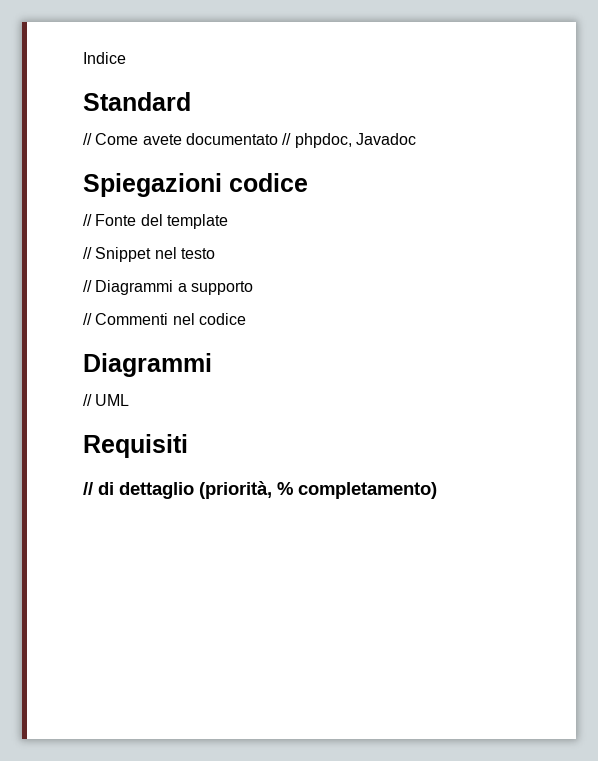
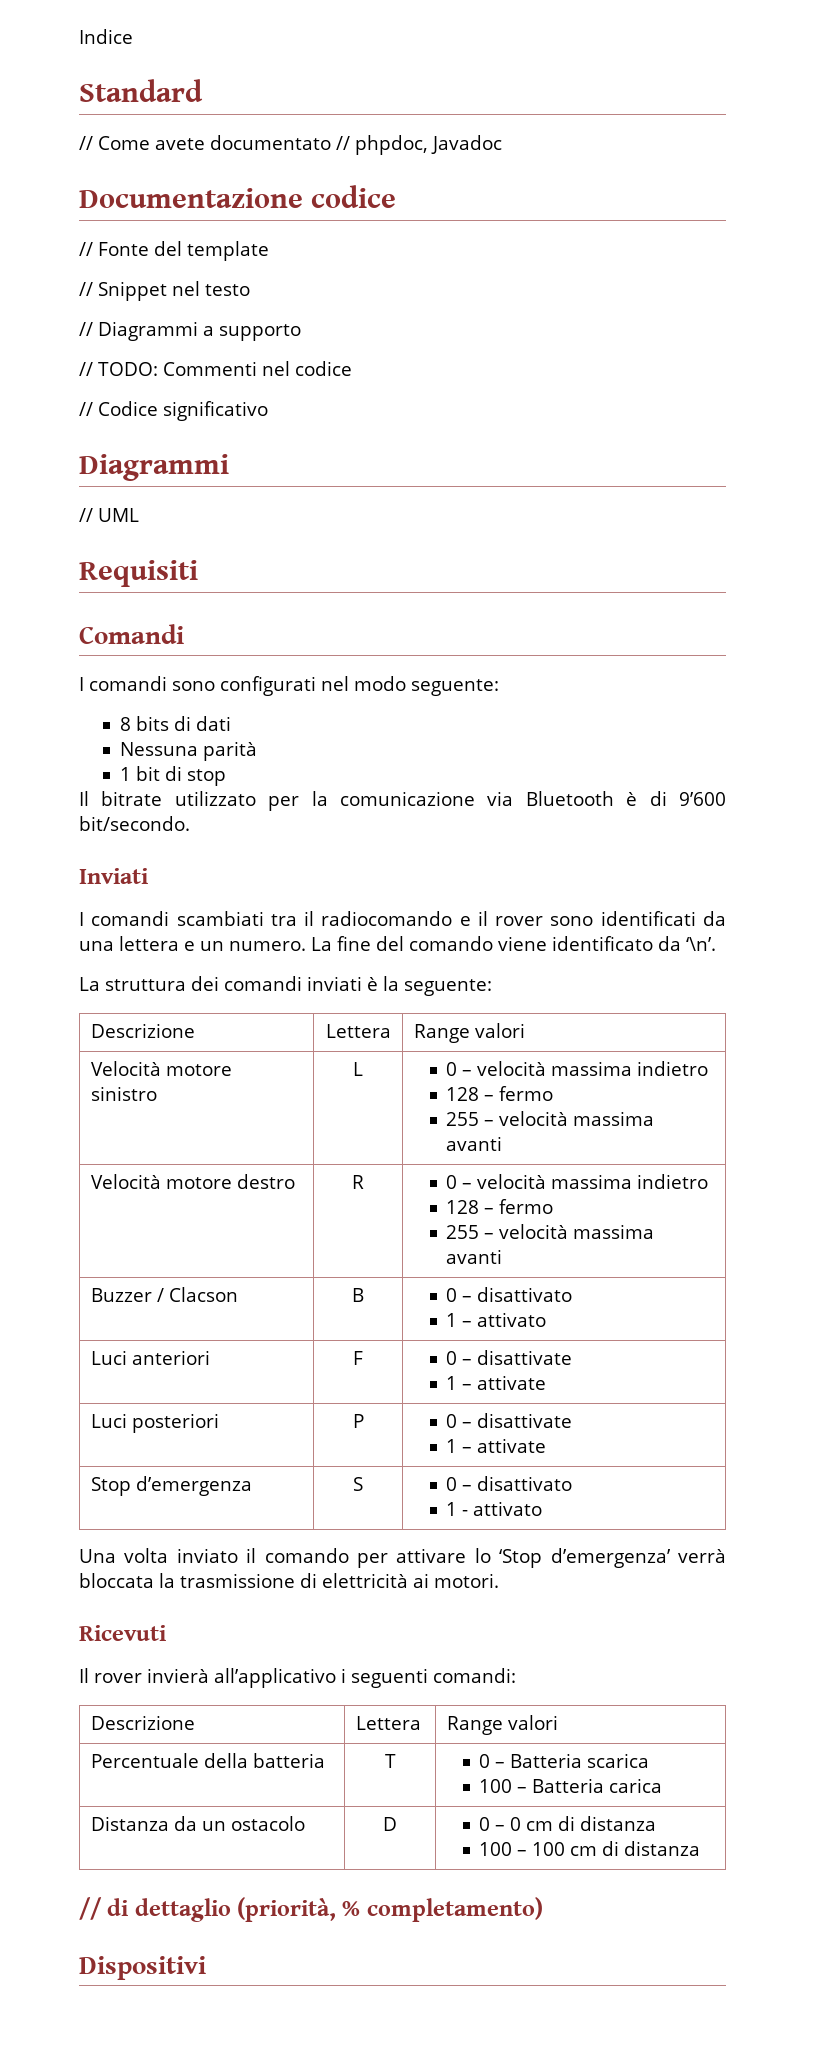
- Spiegazioni codice
+ Documentazione codice
- // Commenti nel codice
+ // TODO: Commenti nel codice
+ // Codice significativo
+ Comandi
+ I comandi sono configurati nel modo seguente:
+ 8 bits di dati
+ Nessuna parità
+ 1 bit di stop
+ Il bitrate utilizzato per la comunicazione via Bluetooth è di 9’600 bit/secondo.
+ Inviati
+ I comandi scambiati tra il radiocomando e il rover sono identificati da una lettera e un numero. La fine del comando viene identificato da ‘\n’.
+ La struttura dei comandi inviati è la seguente:
+ Descrizione | Lettera | Range valori
+ Velocità motore sinistro | L | 0 – velocità massima indietro
+ 128 – fermo
+ 255 – velocità massima avanti
+ Velocità motore destro | R | 0 – velocità massima indietro
+ 128 – fermo
+ 255 – velocità massima avanti
+ Buzzer / Clacson | B | 0 – disattivato
+ 1 – attivato
+ Luci anteriori | F | 0 – disattivate
+ 1 – attivate
+ Luci posteriori | P | 0 – disattivate
+ 1 – attivate
+ Stop d’emergenza | S | 0 – disattivato
+ 1 - attivato
+ Una volta inviato il comando per attivare lo ‘Stop d’emergenza’ verrà bloccata la trasmissione di elettricità ai motori.
+ Ricevuti
+ Il rover invierà all’applicativo i seguenti comandi:
+ Descrizione | Lettera | Range valori
+ Percentuale della batteria | T | 0 – Batteria scarica
+ 100 – Batteria carica
+ Distanza da un ostacolo | D | 0 – 0 cm di distanza
+ 100 – 100 cm di distanza
+ Dispositivi

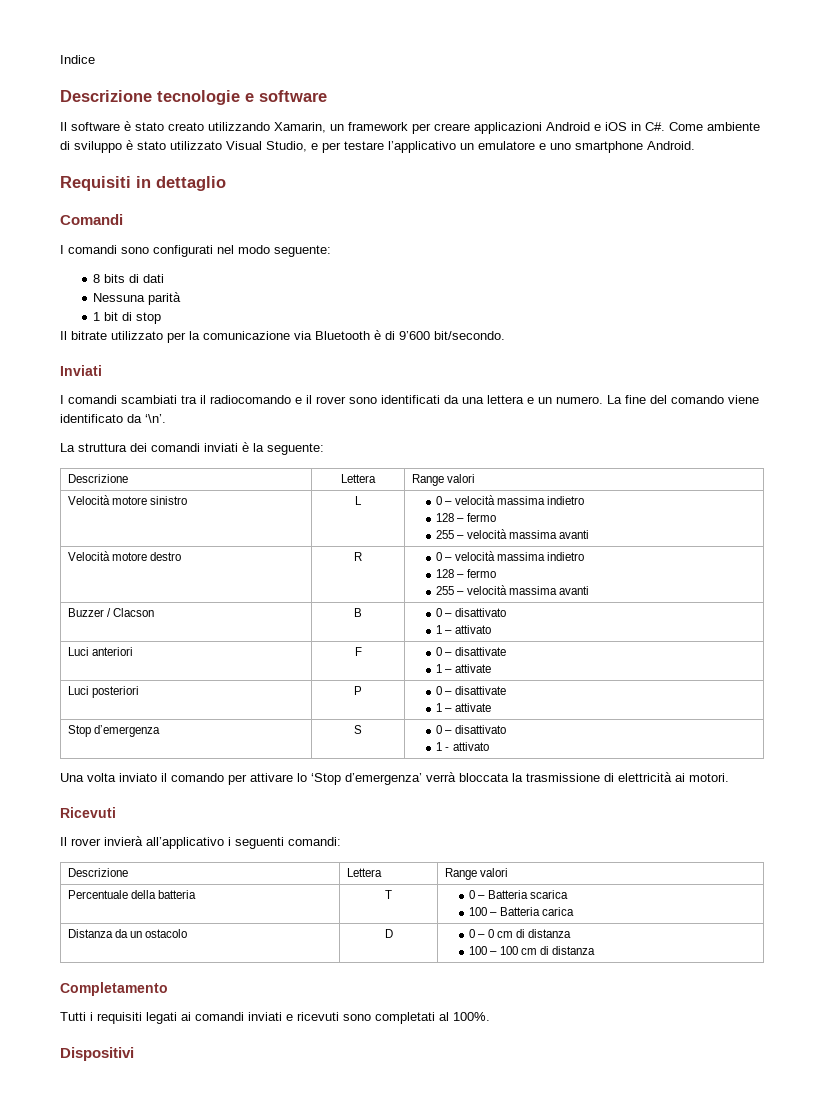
- Standard
- // Come avete documentato // phpdoc, Javadoc
- Documentazione codice
- // Fonte del template
- // Snippet nel testo
- // Diagrammi a supporto
- // TODO: Commenti nel codice
- // Codice significativo
- Diagrammi
- // UML
+ Descrizione tecnologie e software
+ Il software è stato creato utilizzando Xamarin, un framework per creare applicazioni Android e iOS in C#. Come ambiente di sviluppo è stato utilizzato Visual Studio, e per testare l’applicativo un emulatore e uno smartphone Android.
- Requisiti
+ Requisiti in dettaglio
- // di dettaglio (priorità, % completamento)
+ Completamento
+ Tutti i requisiti legati ai comandi inviati e ricevuti sono completati al 100%.

